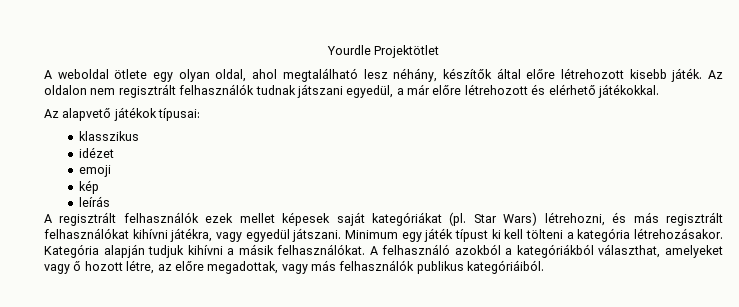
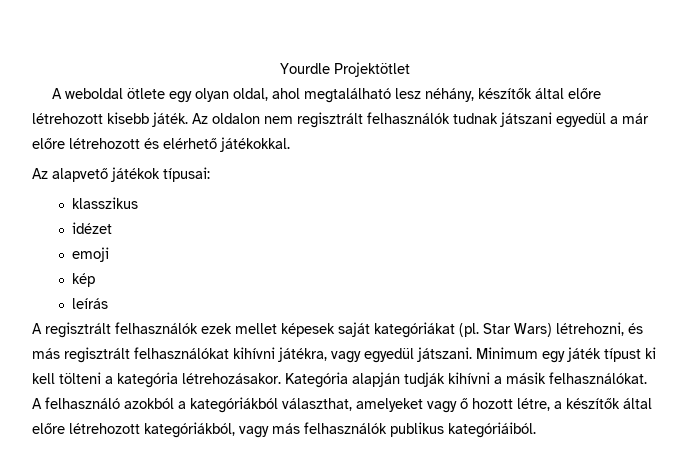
- Az oldalon nem regisztrált felhasználók tudnak játszani egyedül, a már előre létrehozott és elérhető játékokkal.
+ Az oldalon nem regisztrált felhasználók tudnak játszani egyedül a már előre létrehozott és elérhető játékokkal.
- Kategória alapján tudjuk kihívni a másik felhasználókat.
+ Kategória alapján tudják kihívni a másik felhasználókat.
- A felhasználó azokból a kategóriákból választhat, amelyeket vagy ő hozott létre, az előre megadottak, vagy más felhasználók publikus kategóriáiból.
+ A felhasználó azokból a kategóriákból választhat, amelyeket vagy ő hozott létre, a készítők által előre létrehozott kategóriákból, vagy más felhasználók publikus kategóriáiból.

